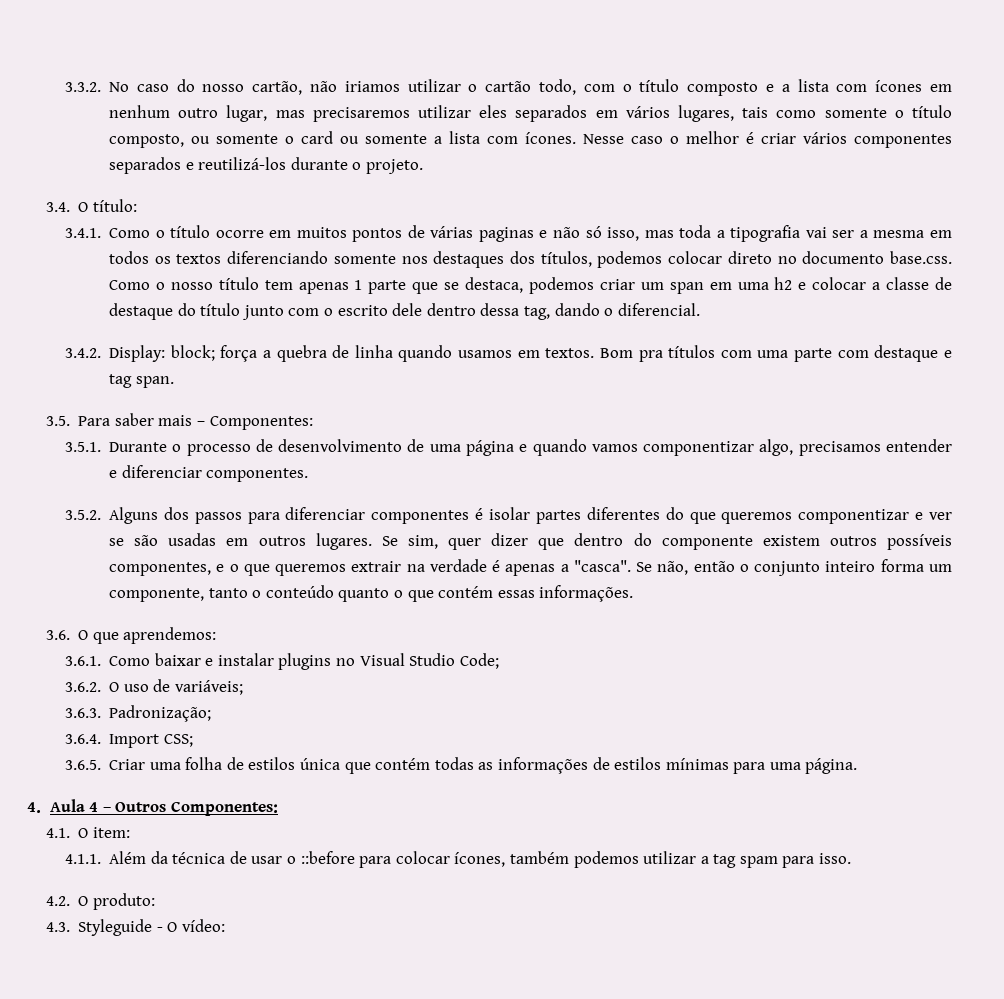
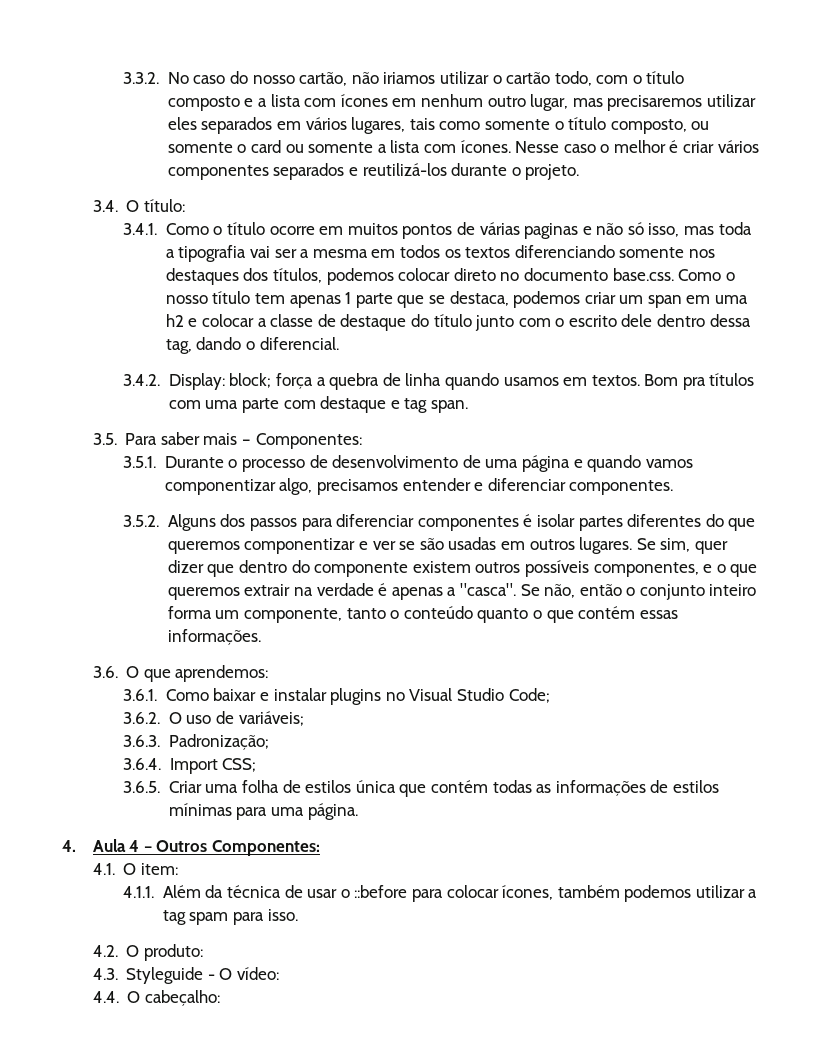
+ 4.4. O cabeçalho:

